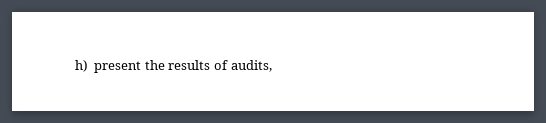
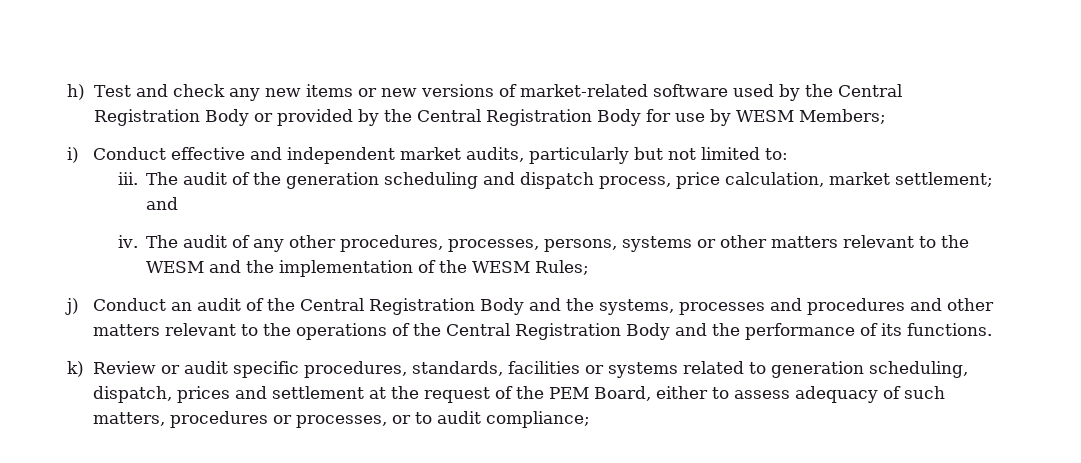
- h) present the results of audits,
+ h) Test and check any new items or new versions of market-related software used by the Central Registration Body or provided by the Central Registration Body for use by WESM Members;
+ i) Conduct effective and independent market audits, particularly but not limited to:
+ iii. The audit of the generation scheduling and dispatch process, price calculation, market settlement; and
+ iv. The audit of any other procedures, processes, persons, systems or other matters relevant to the WESM and the implementation of the WESM Rules;
+ j) Conduct an audit of the Central Registration Body and the systems, processes and procedures and other matters relevant to the operations of the Central Registration Body and the performance of its functions.
+ k) Review or audit specific procedures, standards, facilities or systems related to generation scheduling, dispatch, prices and settlement at the request of the PEM Board, either to assess adequacy of such matters, procedures or processes, or to audit compliance;

